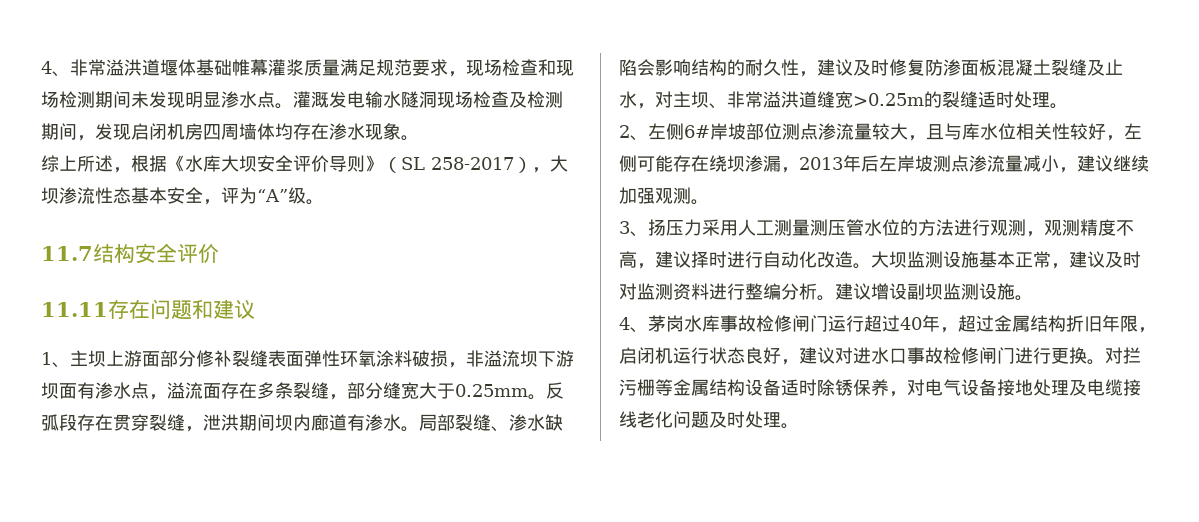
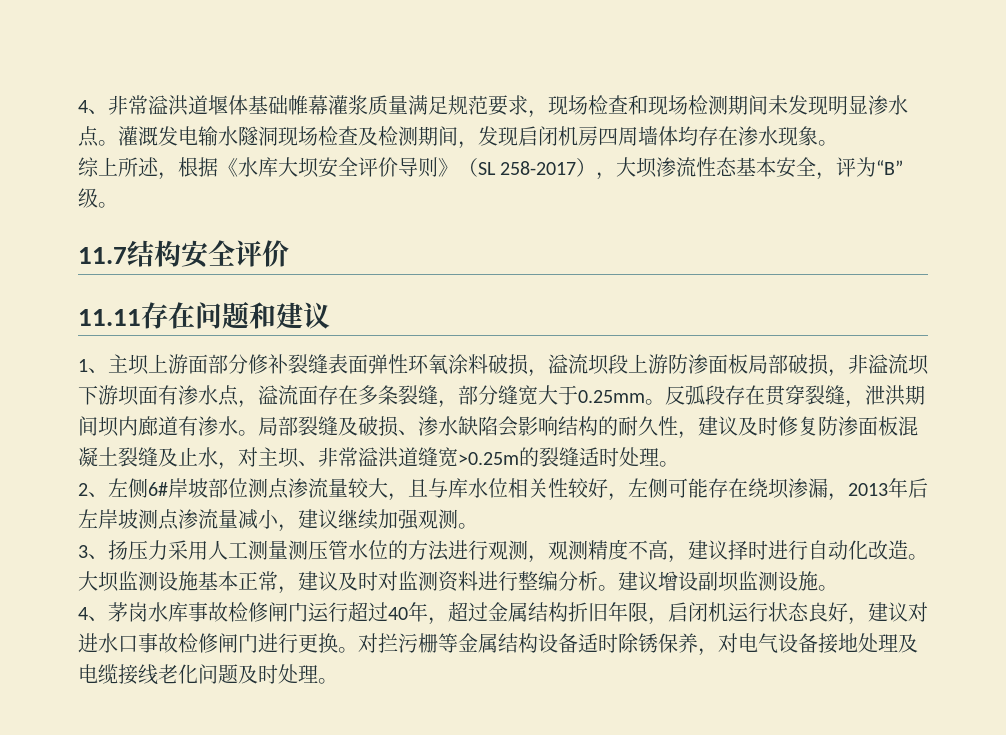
- 综上所述，根据《水库大坝安全评价导则》（SL 258-2017），大坝渗流性态基本安全，评为“A”级。
+ 综上所述，根据《水库大坝安全评价导则》（SL 258-2017），大坝渗流性态基本安全，评为“B”级。
- 1、主坝上游面部分修补裂缝表面弹性环氧涂料破损，非溢流坝下游坝面有渗水点，溢流面存在多条裂缝，部分缝宽大于0.25mm。
+ 1、主坝上游面部分修补裂缝表面弹性环氧涂料破损，溢流坝段上游防渗面板局部破损，非溢流坝下游坝面有渗水点，溢流面存在多条裂缝，部分缝宽大于0.25mm。
- 局部裂缝、渗水缺陷会影响结构的耐久性，建议及时修复防渗面板混凝土裂缝及止水，对主坝、非常溢洪道缝宽>0.25m的裂缝适时处理。
+ 局部裂缝及破损、渗水缺陷会影响结构的耐久性，建议及时修复防渗面板混凝土裂缝及止水，对主坝、非常溢洪道缝宽>0.25m的裂缝适时处理。

